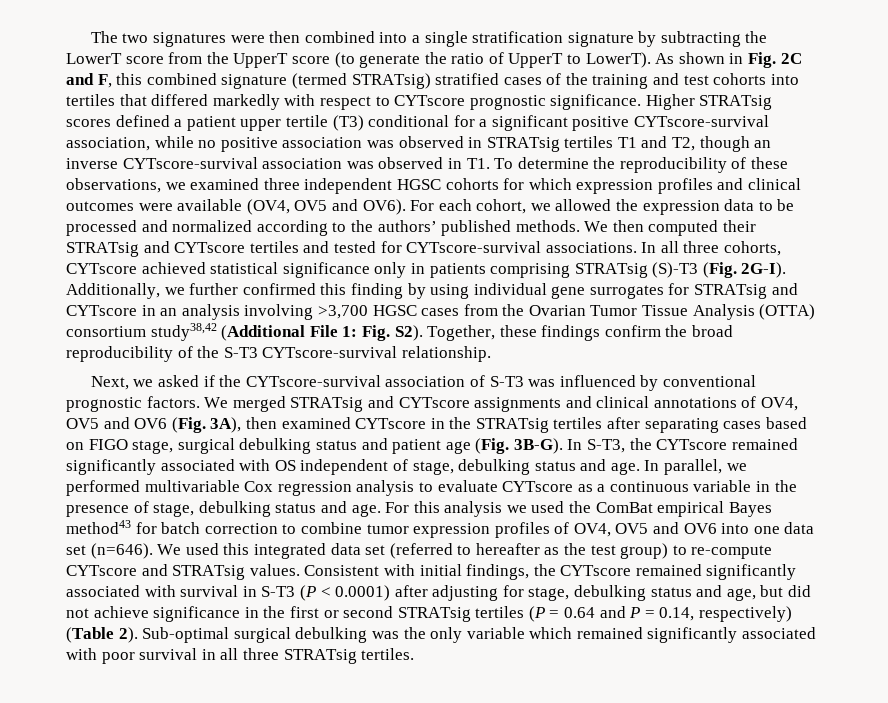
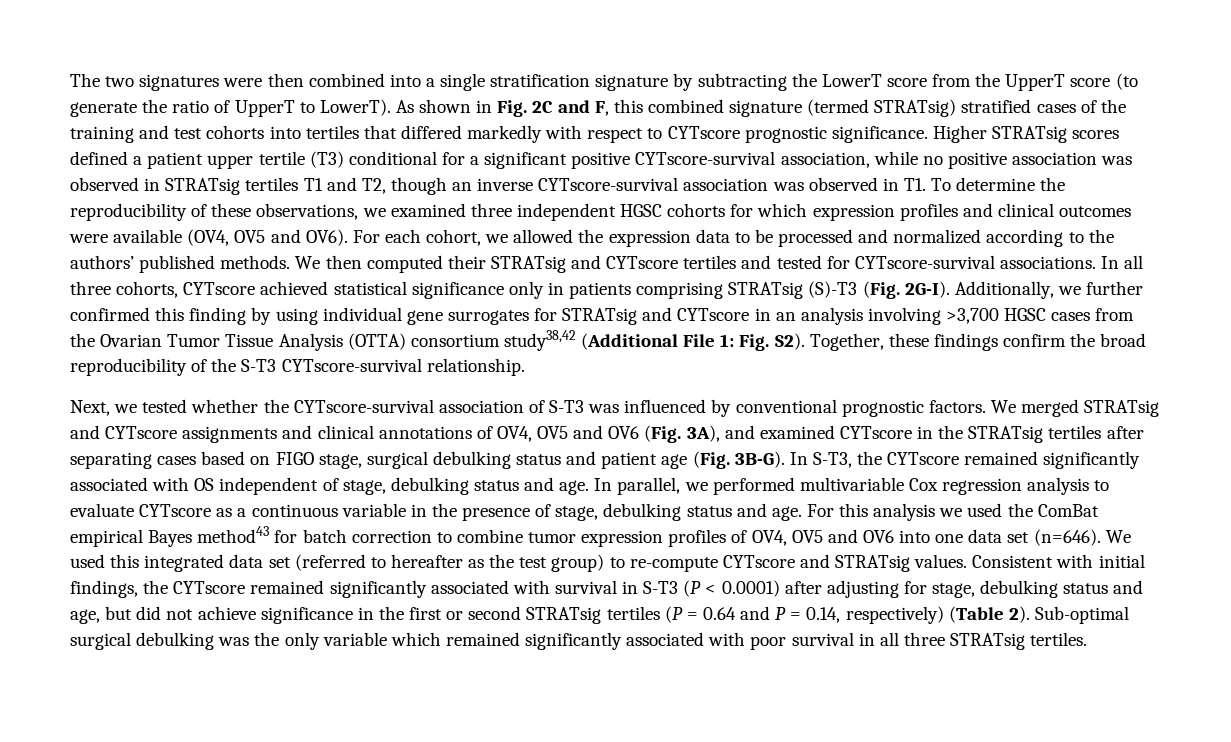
- Next, we asked if the CYTscore-survival association of S-T3 was influenced by conventional prognostic factors.
+ Next, we tested whether the CYTscore-survival association of S-T3 was influenced by conventional prognostic factors.
- We merged STRATsig and CYTscore assignments and clinical annotations of OV4, OV5 and OV6 (Fig. 3A), then examined CYTscore in the STRATsig tertiles after separating cases based on FIGO stage, surgical debulking status and patient age (Fig. 3B-G).
+ We merged STRATsig and CYTscore assignments and clinical annotations of OV4, OV5 and OV6 (Fig. 3A), and examined CYTscore in the STRATsig tertiles after separating cases based on FIGO stage, surgical debulking status and patient age (Fig. 3B-G).

